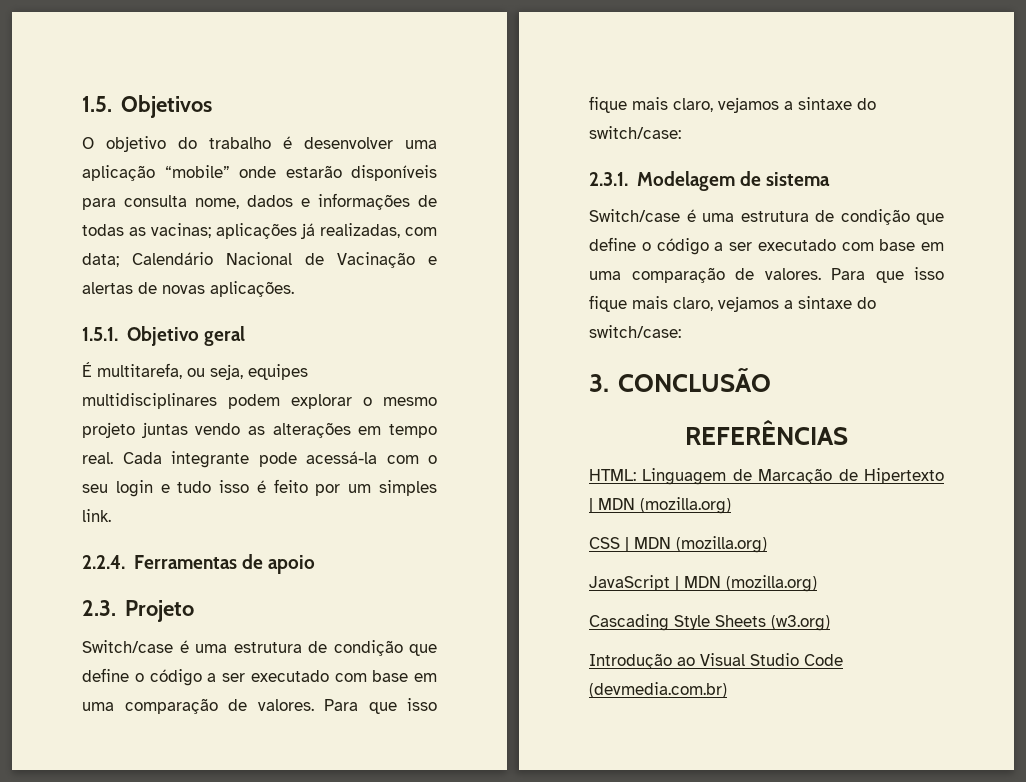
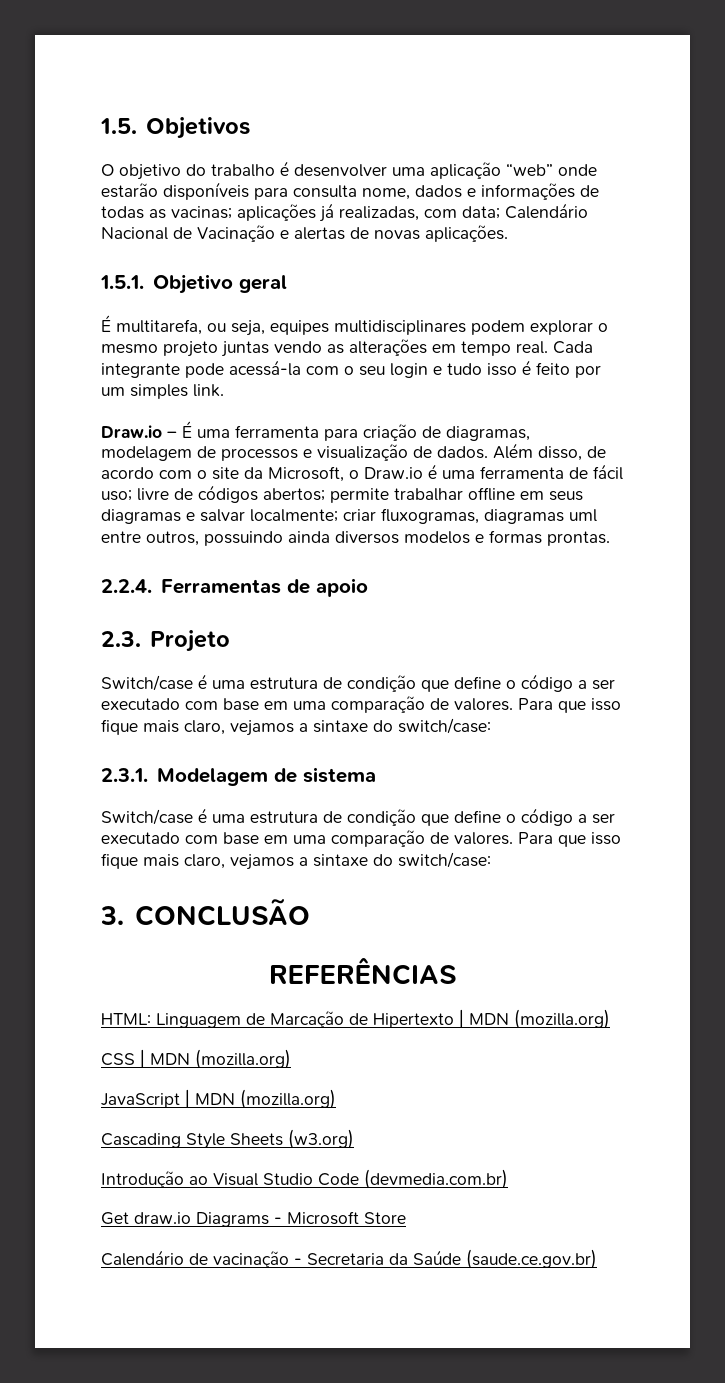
- O objetivo do trabalho é desenvolver uma aplicação “mobile” onde estarão disponíveis para consulta nome, dados e informações de todas as vacinas; aplicações já realizadas, com data; Calendário Nacional de Vacinação e alertas de novas aplicações.
+ O objetivo do trabalho é desenvolver uma aplicação “web” onde estarão disponíveis para consulta nome, dados e informações de todas as vacinas; aplicações já realizadas, com data; Calendário Nacional de Vacinação e alertas de novas aplicações.
+ Draw.io – É uma ferramenta para criação de diagramas, modelagem de processos e visualização de dados. Além disso, de acordo com o site da Microsoft, o Draw.io é uma ferramenta de fácil uso; livre de códigos abertos; permite trabalhar offline em seus diagramas e salvar localmente; criar fluxogramas, diagramas uml entre outros, possuindo ainda diversos modelos e formas prontas.
+ Get draw.io Diagrams - Microsoft Store
+ Calendário de vacinação - Secretaria da Saúde (saude.ce.gov.br)

